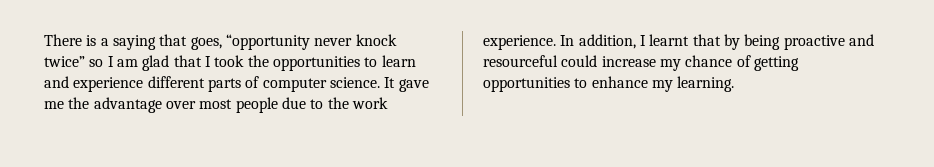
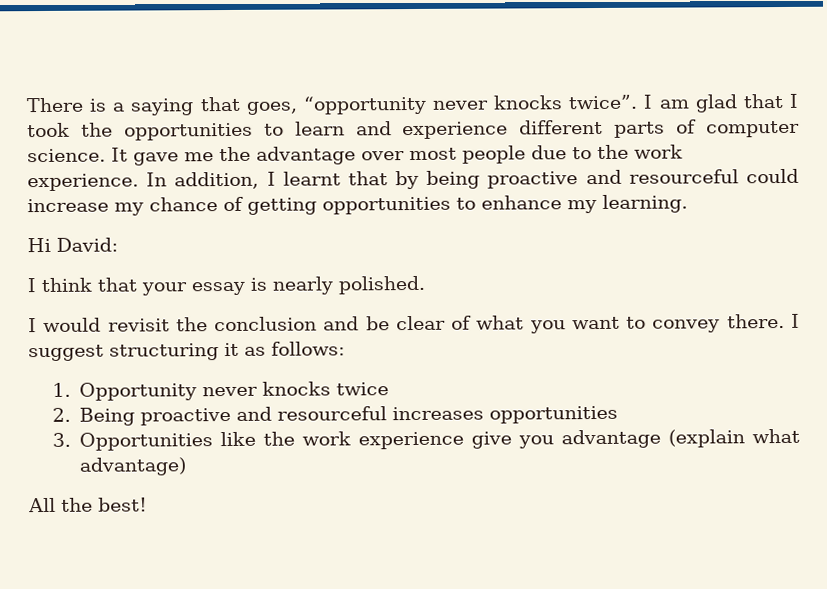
- There is a saying that goes, “opportunity never knock twice” so I am glad that I took the opportunities to learn and experience different parts of computer science.
+ There is a saying that goes, “opportunity never knocks twice”. I am glad that I took the opportunities to learn and experience different parts of computer science.
+ Hi David:
+ I think that your essay is nearly polished.
+ I would revisit the conclusion and be clear of what you want to convey there. I suggest structuring it as follows:
+ 1. Opportunity never knocks twice
+ 2. Being proactive and resourceful increases opportunities
+ 3. Opportunities like the work experience give you advantage (explain what advantage)
+ All the best!

